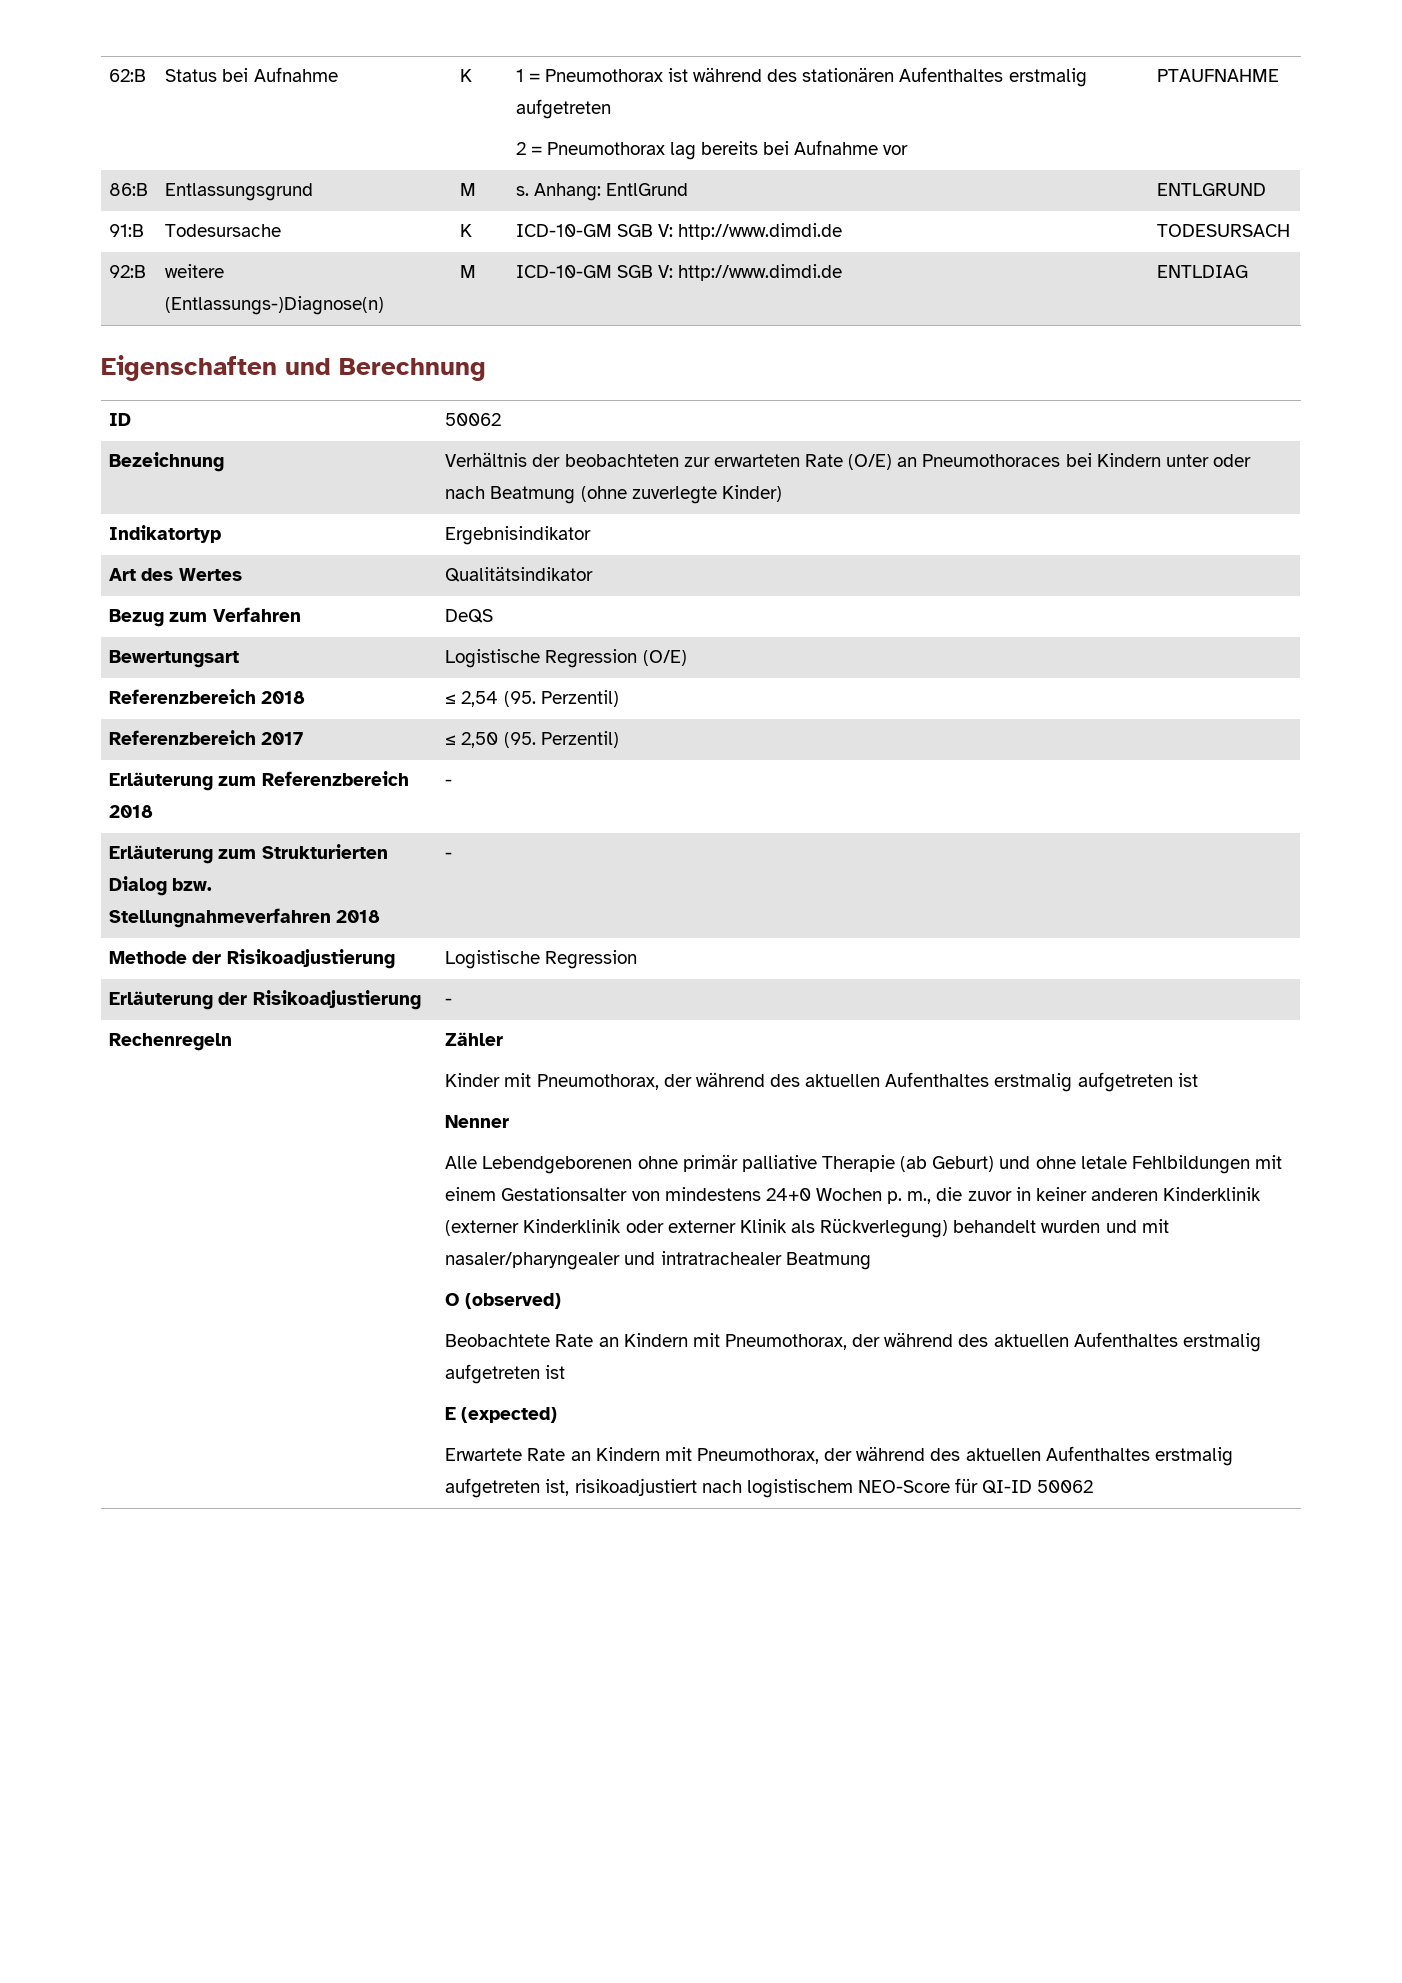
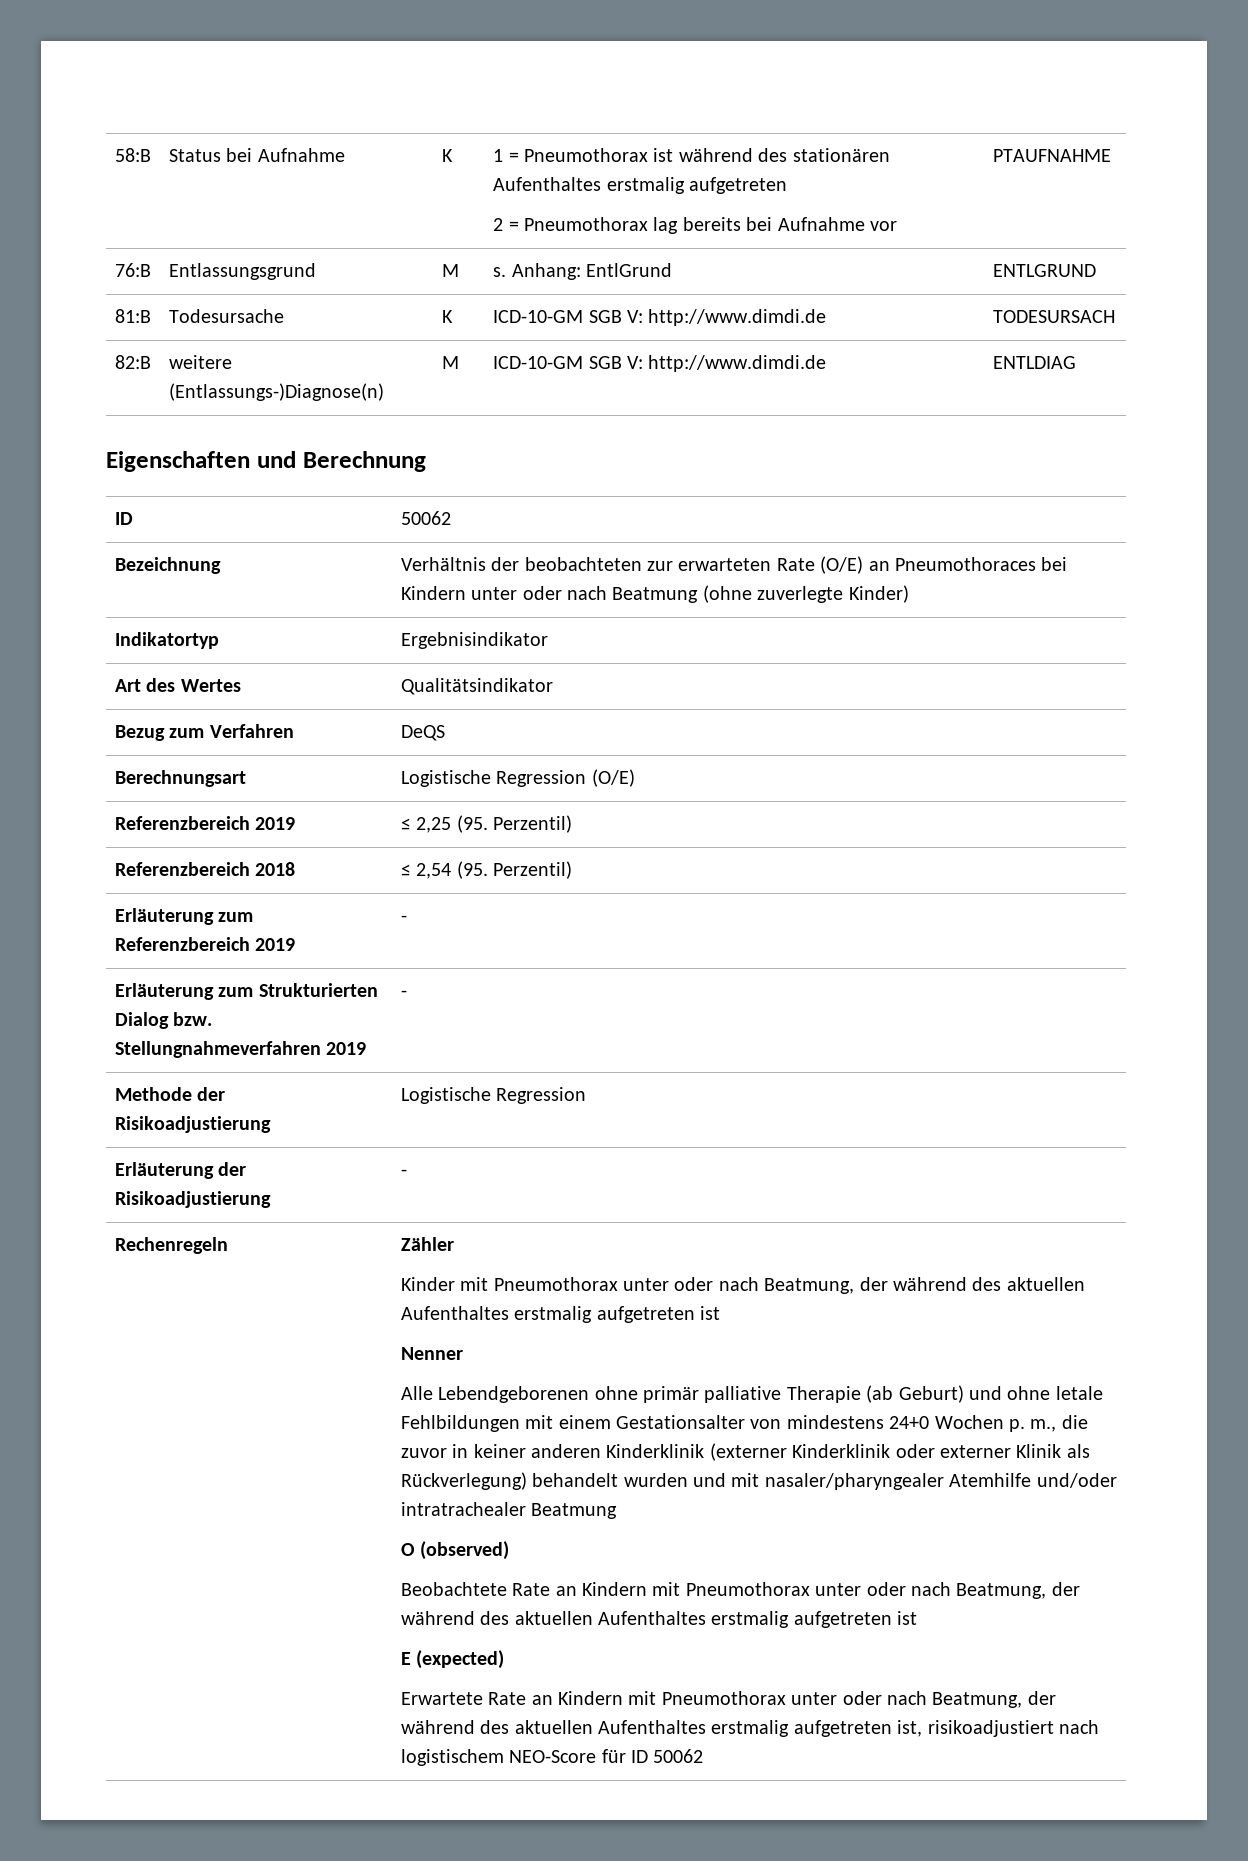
- 62:B | Status bei Aufnahme | K | 1 = Pneumothorax ist während des stationären Aufenthaltes erstmalig aufgetreten
+ 58:B | Status bei Aufnahme | K | 1 = Pneumothorax ist während des stationären Aufenthaltes erstmalig aufgetreten
- 86:B | Entlassungsgrund | M | s. Anhang: EntlGrund | ENTLGRUND
+ 76:B | Entlassungsgrund | M | s. Anhang: EntlGrund | ENTLGRUND
- 91:B | Todesursache | K | ICD-10-GM SGB V: http://www.dimdi.de | TODESURSACH
+ 81:B | Todesursache | K | ICD-10-GM SGB V: http://www.dimdi.de | TODESURSACH
- 92:B | weitere (Entlassungs-)Diagnose(n) | M | ICD-10-GM SGB V: http://www.dimdi.de | ENTLDIAG
+ 82:B | weitere (Entlassungs-)Diagnose(n) | M | ICD-10-GM SGB V: http://www.dimdi.de | ENTLDIAG
- Bewertungsart | Logistische Regression (O/E)
+ Berechnungsart | Logistische Regression (O/E)
+ Referenzbereich 2019 | ≤ 2,25 (95. Perzentil)
- Referenzbereich 2017 | ≤ 2,50 (95. Perzentil)
- Erläuterung zum Referenzbereich 2018 | -
+ Erläuterung zum Referenzbereich 2019 | -
- Erläuterung zum Strukturierten Dialog bzw. Stellungnahmeverfahren 2018 | -
+ Erläuterung zum Strukturierten Dialog bzw. Stellungnahmeverfahren 2019 | -
- Kinder mit Pneumothorax, der während des aktuellen Aufenthaltes erstmalig aufgetreten ist
+ Kinder mit Pneumothorax unter oder nach Beatmung, der während des aktuellen Aufenthaltes erstmalig aufgetreten ist
- Alle Lebendgeborenen ohne primär palliative Therapie (ab Geburt) und ohne letale Fehlbildungen mit einem Gestationsalter von mindestens 24+0 Wochen p. m., die zuvor in keiner anderen Kinderklinik (externer Kinderklinik oder externer Klinik als Rückverlegung) behandelt wurden und mit nasaler/pharyngealer und intratrachealer Beatmung
+ Alle Lebendgeborenen ohne primär palliative Therapie (ab Geburt) und ohne letale Fehlbildungen mit einem Gestationsalter von mindestens 24+0 Wochen p. m., die zuvor in keiner anderen Kinderklinik (externer Kinderklinik oder externer Klinik als Rückverlegung) behandelt wurden und mit nasaler/pharyngealer Atemhilfe und/oder intratrachealer Beatmung
- Beobachtete Rate an Kindern mit Pneumothorax, der während des aktuellen Aufenthaltes erstmalig aufgetreten ist
+ Beobachtete Rate an Kindern mit Pneumothorax unter oder nach Beatmung, der während des aktuellen Aufenthaltes erstmalig aufgetreten ist
- Erwartete Rate an Kindern mit Pneumothorax, der während des aktuellen Aufenthaltes erstmalig aufgetreten ist, risikoadjustiert nach logistischem NEO-Score für QI-ID 50062
+ Erwartete Rate an Kindern mit Pneumothorax unter oder nach Beatmung, der während des aktuellen Aufenthaltes erstmalig aufgetreten ist, risikoadjustiert nach logistischem NEO-Score für ID 50062

